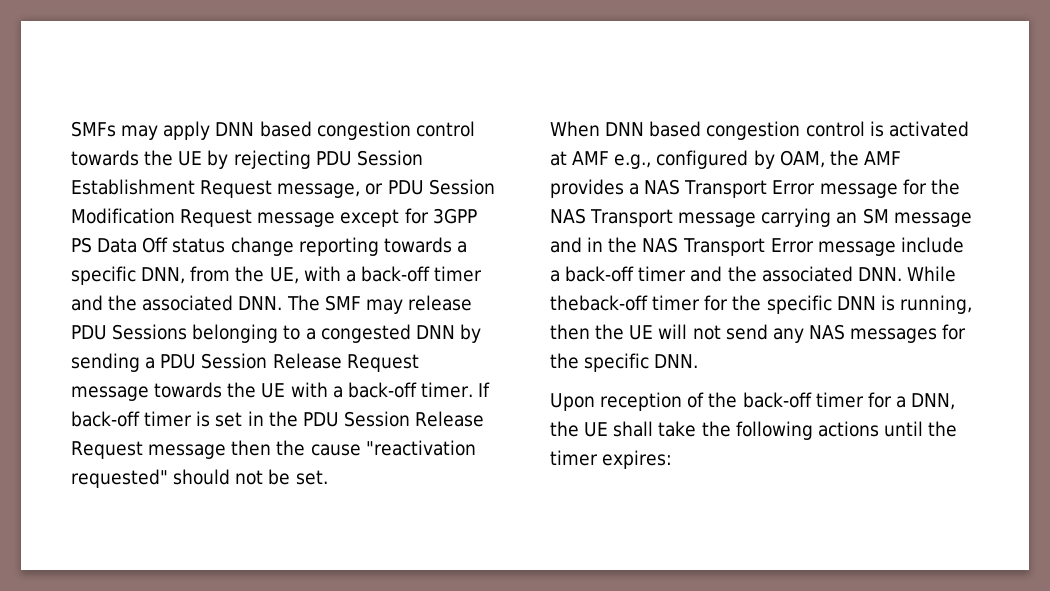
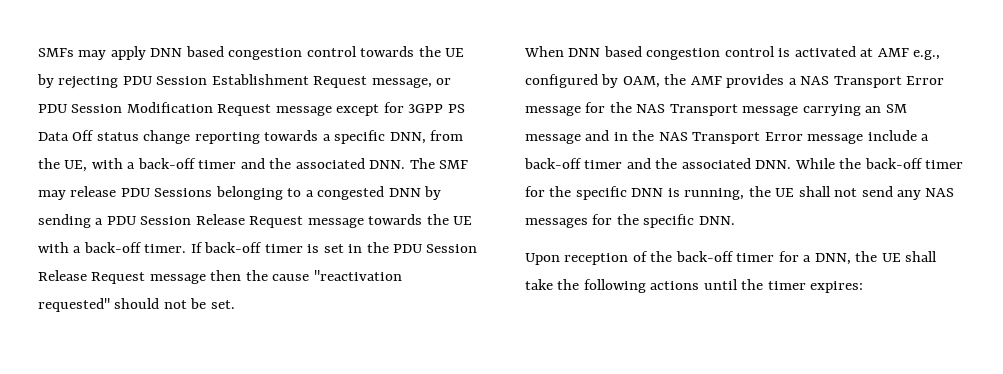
- When DNN based congestion control is activated at AMF e.g., configured by OAM, the AMF provides a NAS Transport Error message for the NAS Transport message carrying an SM message and in the NAS Transport Error message include a back-off timer and the associated DNN. While theback-off timer for the specific DNN is running, then the UE will not send any NAS messages for the specific DNN.
+ When DNN based congestion control is activated at AMF e.g., configured by OAM, the AMF provides a NAS Transport Error message for the NAS Transport message carrying an SM message and in the NAS Transport Error message include a back-off timer and the associated DNN. While the back-off timer for the specific DNN is running, the UE shall not send any NAS messages for the specific DNN.

